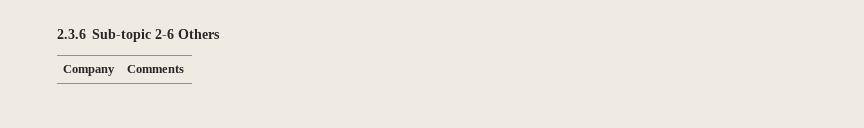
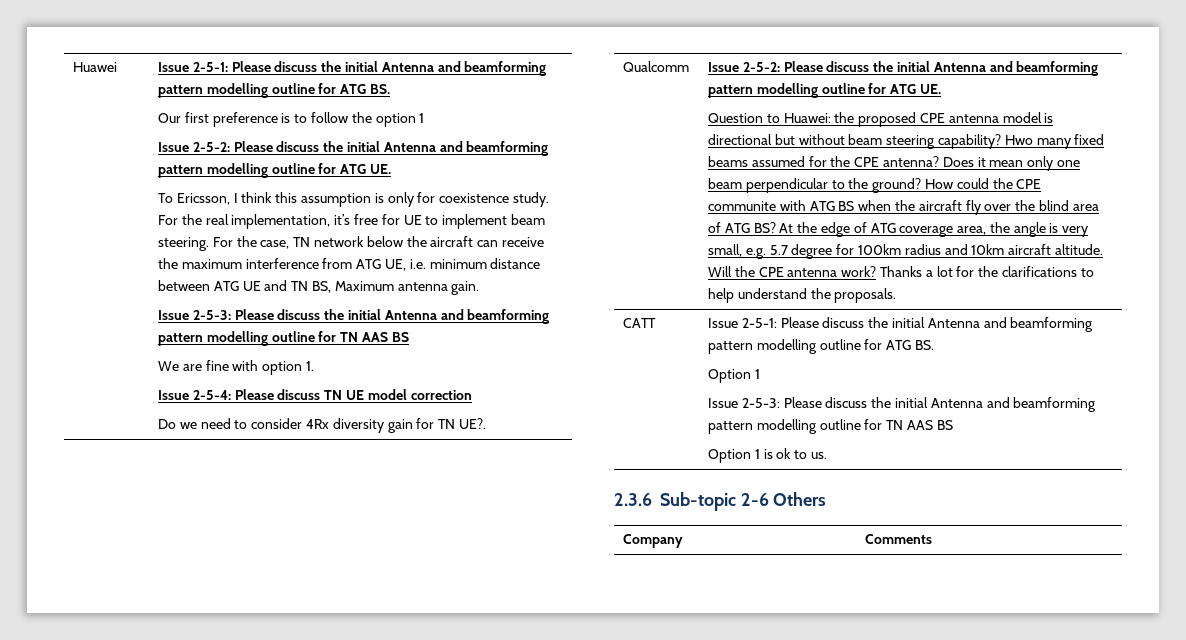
+ Huawei | Issue 2-5-1: Please discuss the initial Antenna and beamforming pattern modelling outline for ATG BS.
+ Our first preference is to follow the option 1
+ Issue 2-5-2: Please discuss the initial Antenna and beamforming pattern modelling outline for ATG UE.
+ To Ericsson, I think this assumption is only for coexistence study. For the real implementation, it’s free for UE to implement beam steering. For the case, TN network below the aircraft can receive the maximum interference from ATG UE, i.e. minimum distance between ATG UE and TN BS, Maximum antenna gain.
+ Issue 2-5-3: Please discuss the initial Antenna and beamforming pattern modelling outline for TN AAS BS
+ We are fine with option 1.
+ Issue 2-5-4: Please discuss TN UE model correction
+ Do we need to consider 4Rx diversity gain for TN UE?.
+ Qualcomm | Issue 2-5-2: Please discuss the initial Antenna and beamforming pattern modelling outline for ATG UE.
+ Question to Huawei: the proposed CPE antenna model is directional but without beam steering capability? Hwo many fixed beams assumed for the CPE antenna? Does it mean only one beam perpendicular to the ground? How could the CPE communite with ATG BS when the aircraft fly over the blind area of ATG BS? At the edge of ATG coverage area, the angle is very small, e.g. 5.7 degree for 100km radius and 10km aircraft altitude. Will the CPE antenna work? Thanks a lot for the clarifications to help understand the proposals.
+ CATT | Issue 2-5-1: Please discuss the initial Antenna and beamforming pattern modelling outline for ATG BS.
+ Option 1
+ Issue 2-5-3: Please discuss the initial Antenna and beamforming pattern modelling outline for TN AAS BS
+ Option 1 is ok to us.

